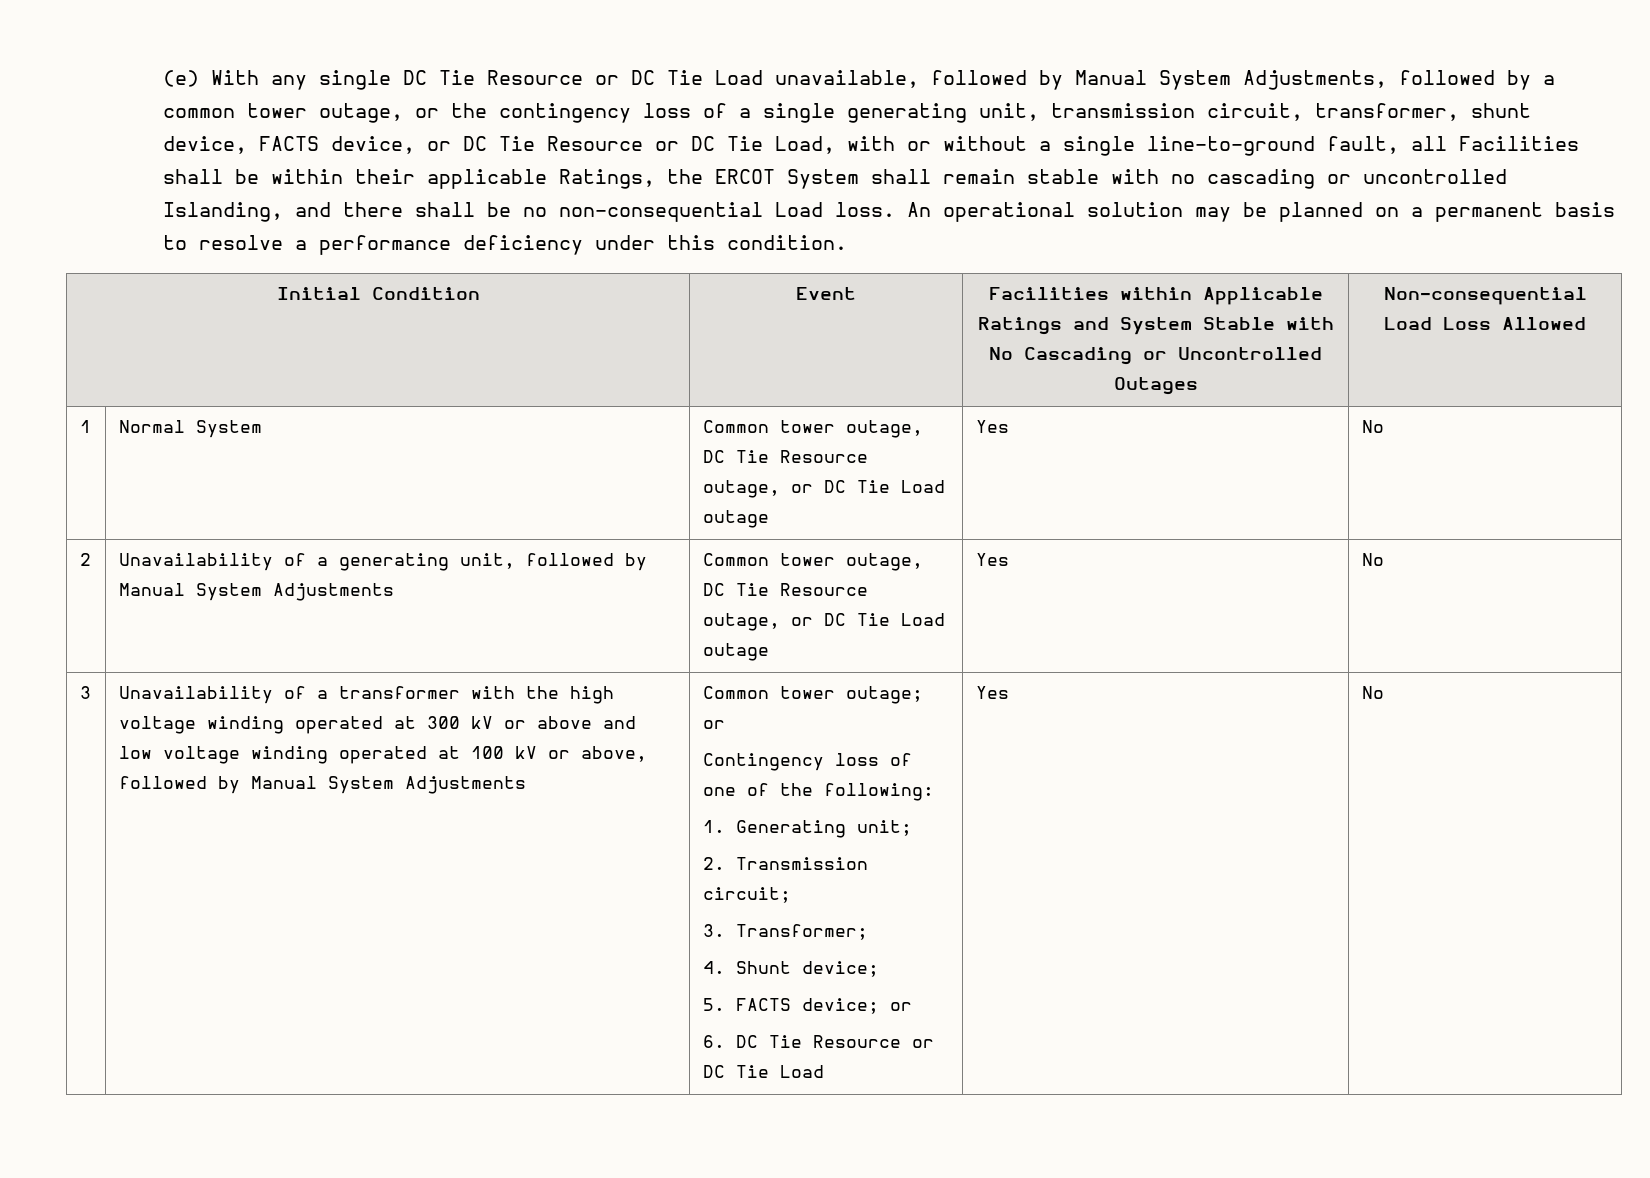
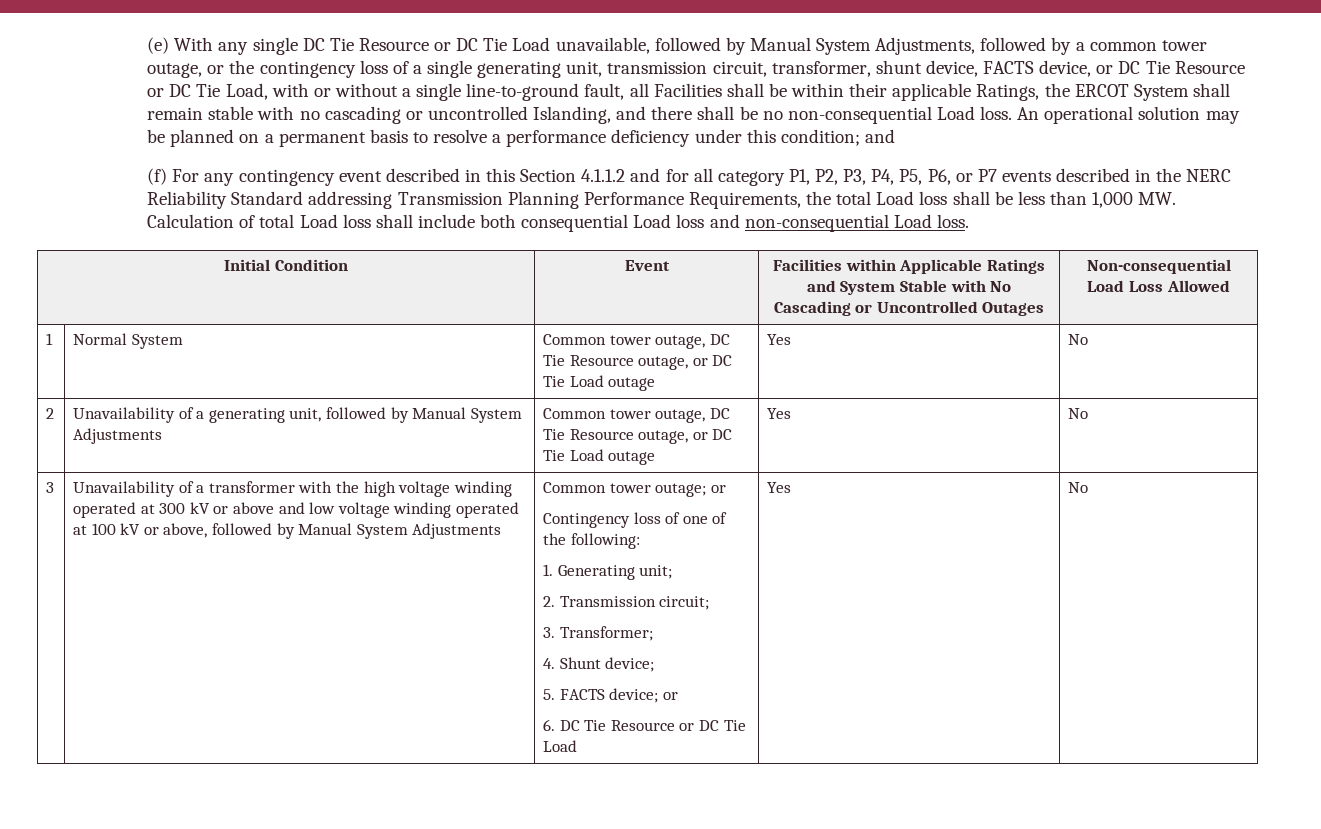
- An operational solution may be planned on a permanent basis to resolve a performance deficiency under this condition.
+ An operational solution may be planned on a permanent basis to resolve a performance deficiency under this condition; and
+ (f) For any contingency event described in this Section 4.1.1.2 and for all category P1, P2, P3, P4, P5, P6, or P7 events described in the NERC Reliability Standard addressing Transmission Planning Performance Requirements, the total Load loss shall be less than 1,000 MW. Calculation of total Load loss shall include both consequential Load loss and non-consequential Load loss.

